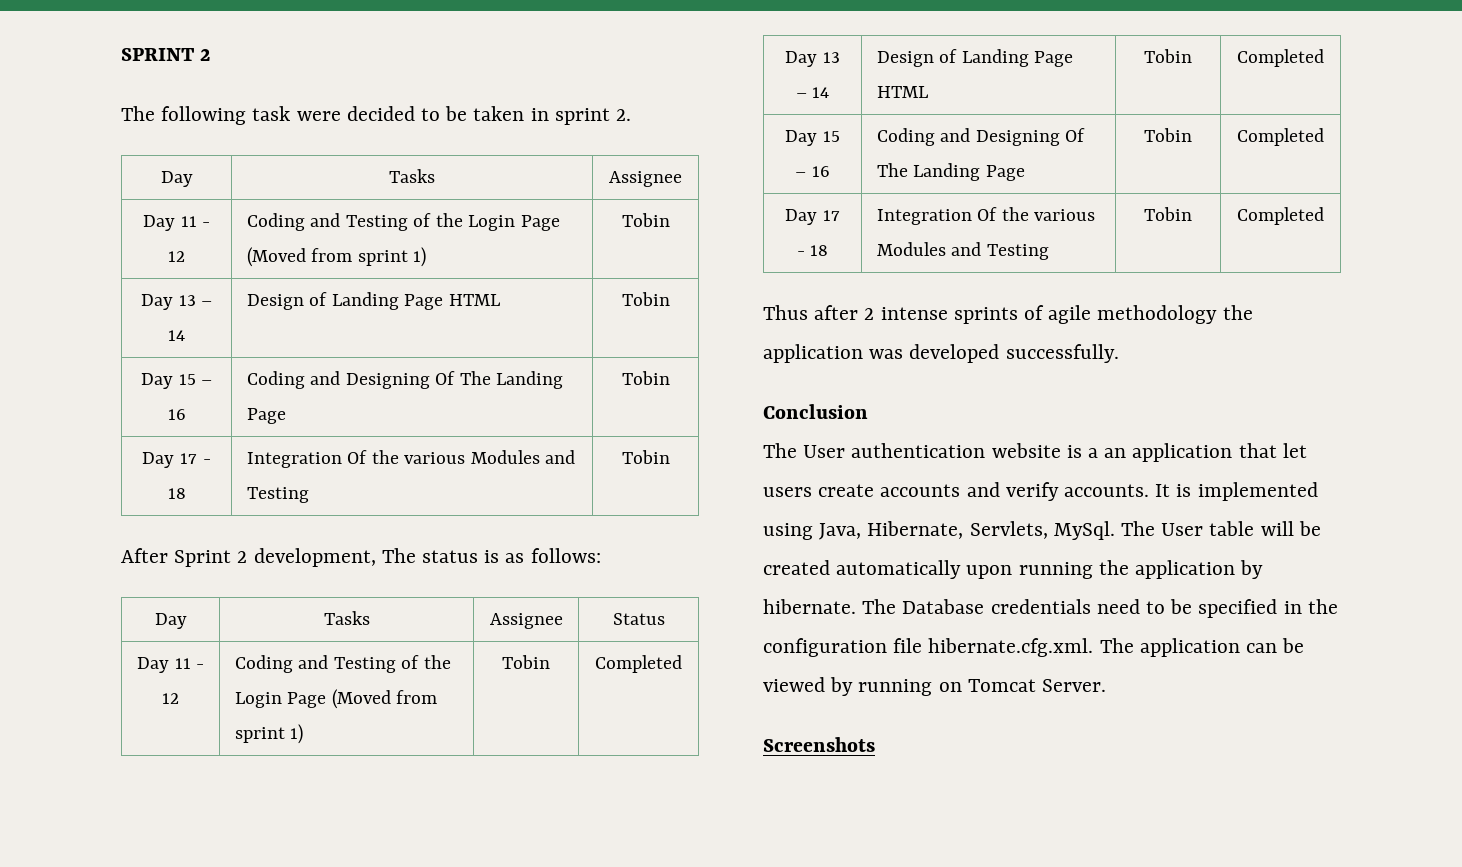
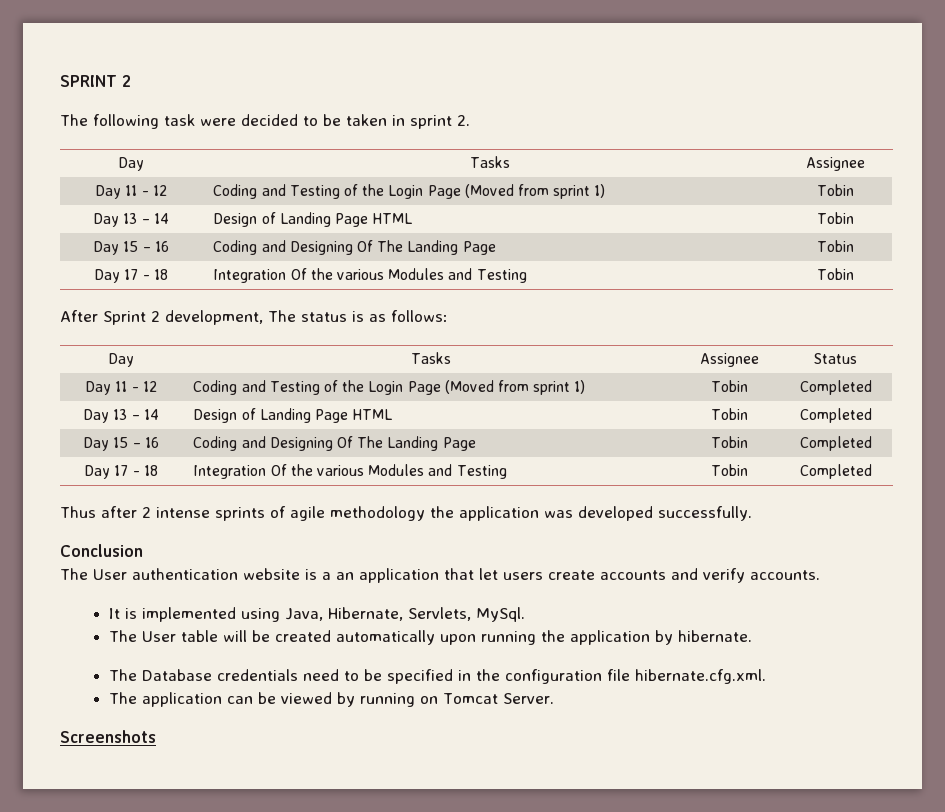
- The User authentication website is a an application that let users create accounts and verify accounts. It is implemented using Java, Hibernate, Servlets, MySql. The User table will be created automatically upon running the application by hibernate. The Database credentials need to be specified in the configuration file hibernate.cfg.xml. The application can be viewed by running on Tomcat Server.
+ The User authentication website is a an application that let users create accounts and verify accounts.
+ It is implemented using Java, Hibernate, Servlets, MySql.
+ The User table will be created automatically upon running the application by hibernate.
+ The Database credentials need to be specified in the configuration file hibernate.cfg.xml.
+ The application can be viewed by running on Tomcat Server.

